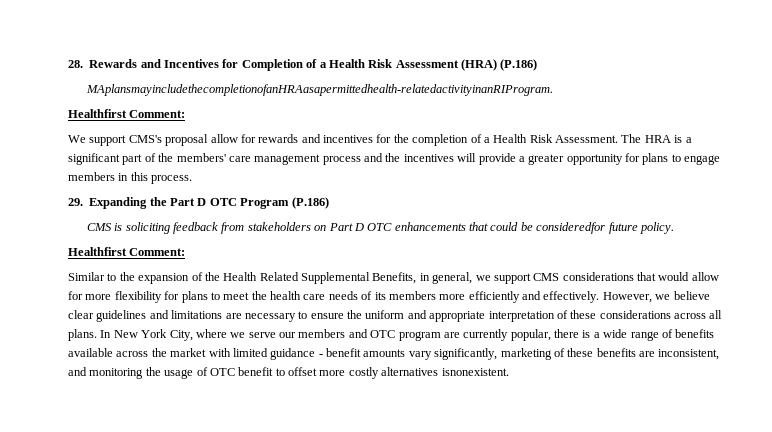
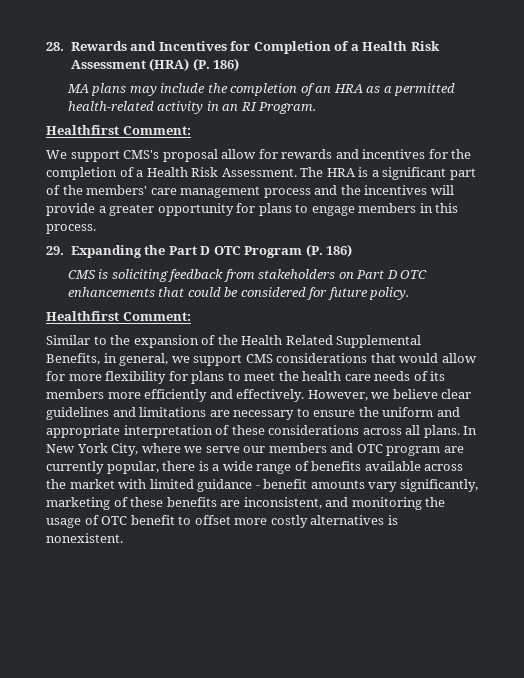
- 28. Rewards and Incentives for Completion of a Health Risk Assessment (HRA) (P.186)
- MAplansmayincludethecompletionofanHRAasapermittedhealth-relatedactivityinanRIProgram.
+ 28. Rewards and Incentives for Completion of a Health Risk Assessment (HRA) (P. 186)
+ MA plans may include the completion of an HRA as a permitted health-related activity in an RI Program.
- 29. Expanding the Part D OTC Program (P.186)
+ 29. Expanding the Part D OTC Program (P. 186)
- CMS is soliciting feedback from stakeholders on Part D OTC enhancements that could be consideredfor future policy.
+ CMS is soliciting feedback from stakeholders on Part D OTC enhancements that could be considered for future policy.
- In New York City, where we serve our members and OTC program are currently popular, there is a wide range of benefits available across the market with limited guidance - benefit amounts vary significantly, marketing of these benefits are inconsistent, and monitoring the usage of OTC benefit to offset more costly alternatives isnonexistent.
+ In New York City, where we serve our members and OTC program are currently popular, there is a wide range of benefits available across the market with limited guidance - benefit amounts vary significantly, marketing of these benefits are inconsistent, and monitoring the usage of OTC benefit to offset more costly alternatives is nonexistent.

